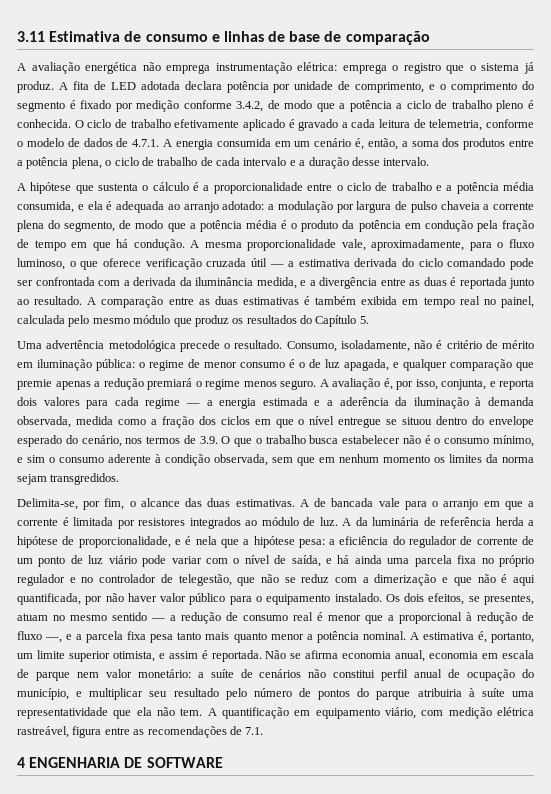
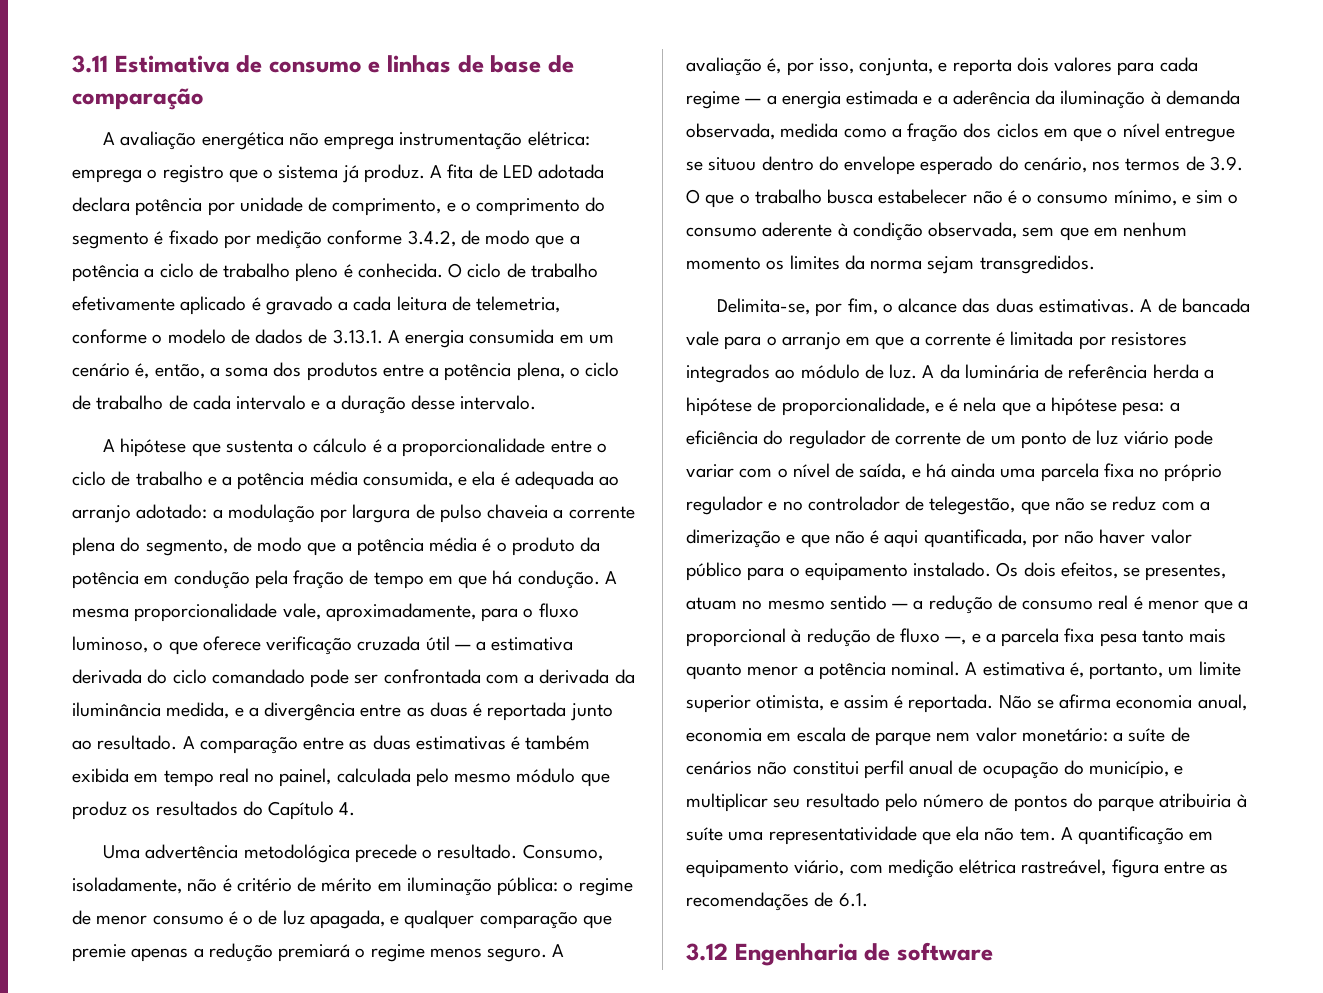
- O ciclo de trabalho efetivamente aplicado é gravado a cada leitura de telemetria, conforme o modelo de dados de 4.7.1. A energia consumida em um cenário é, então, a soma dos produtos entre a potência plena, o ciclo de trabalho de cada intervalo e a duração desse intervalo.
+ O ciclo de trabalho efetivamente aplicado é gravado a cada leitura de telemetria, conforme o modelo de dados de 3.13.1. A energia consumida em um cenário é, então, a soma dos produtos entre a potência plena, o ciclo de trabalho de cada intervalo e a duração desse intervalo.
- A comparação entre as duas estimativas é também exibida em tempo real no painel, calculada pelo mesmo módulo que produz os resultados do Capítulo 5.
+ A comparação entre as duas estimativas é também exibida em tempo real no painel, calculada pelo mesmo módulo que produz os resultados do Capítulo 4.
- A quantificação em equipamento viário, com medição elétrica rastreável, figura entre as recomendações de 7.1.
- 4 ENGENHARIA DE SOFTWARE
+ A quantificação em equipamento viário, com medição elétrica rastreável, figura entre as recomendações de 6.1.
+ 3.12 Engenharia de software

